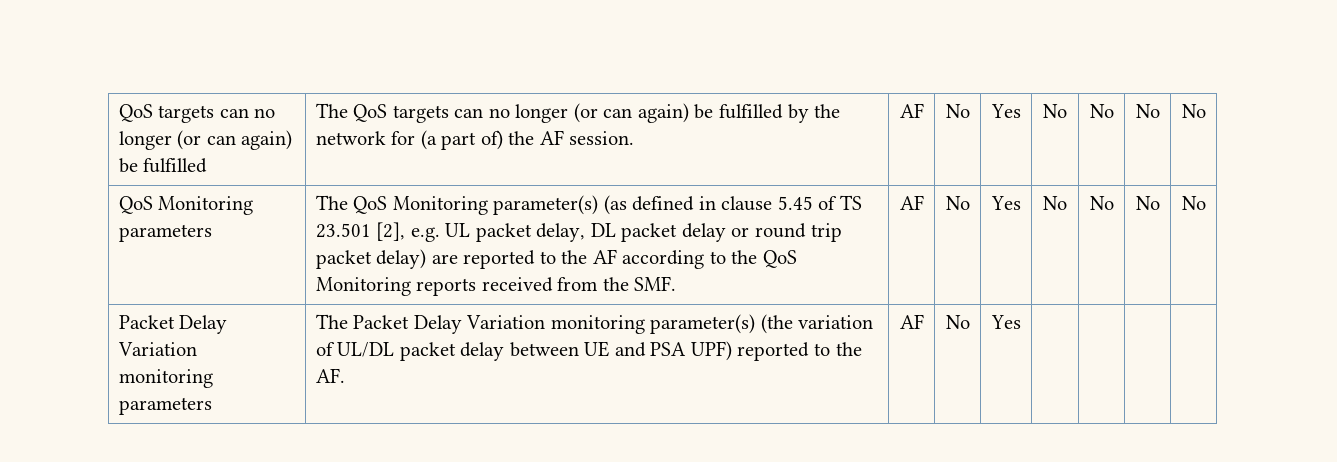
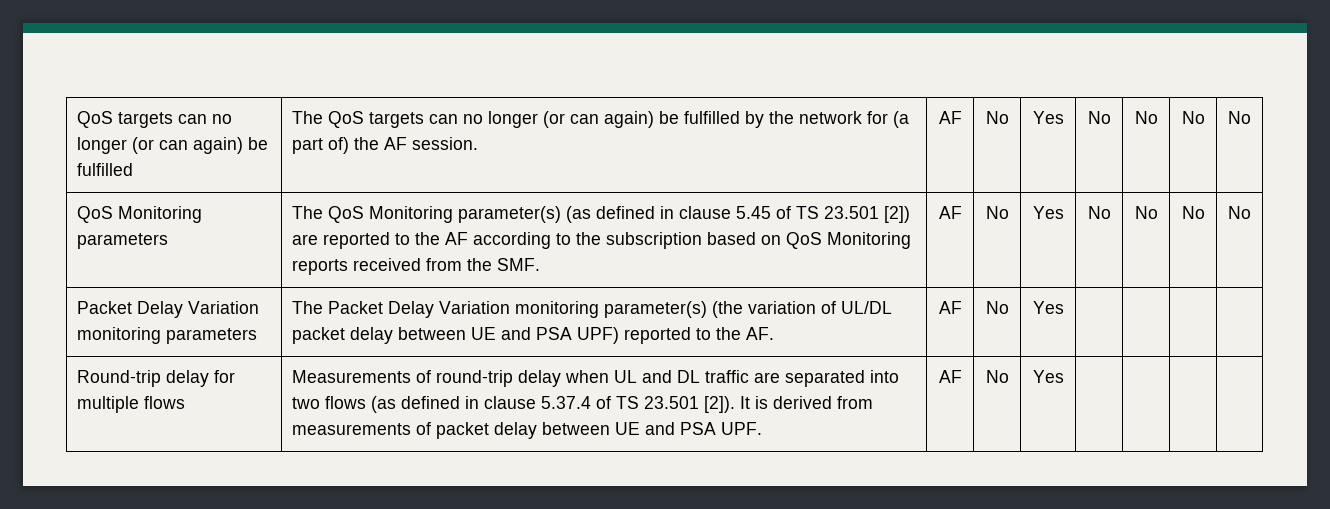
- The QoS Monitoring parameter(s) (as defined in clause 5.45 of TS 23.501 [2], e.g. UL packet delay, DL packet delay or round trip packet delay) are reported to the AF according to the QoS Monitoring reports received from the SMF.
+ The QoS Monitoring parameter(s) (as defined in clause 5.45 of TS 23.501 [2]) are reported to the AF according to the subscription based on QoS Monitoring reports received from the SMF.
+ Round-trip delay for multiple flows | Measurements of round-trip delay when UL and DL traffic are separated into two flows (as defined in clause 5.37.4 of TS 23.501 [2]). It is derived from measurements of packet delay between UE and PSA UPF. | AF | No | Yes

